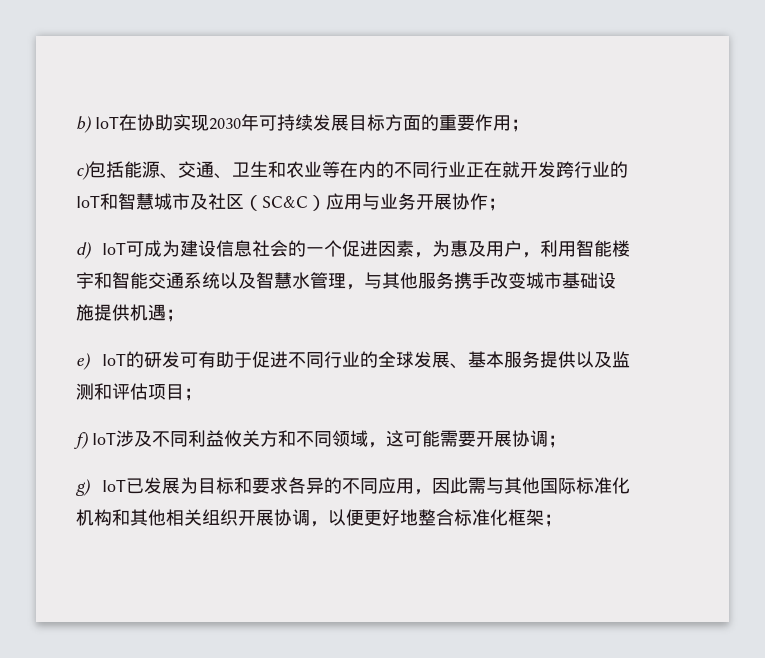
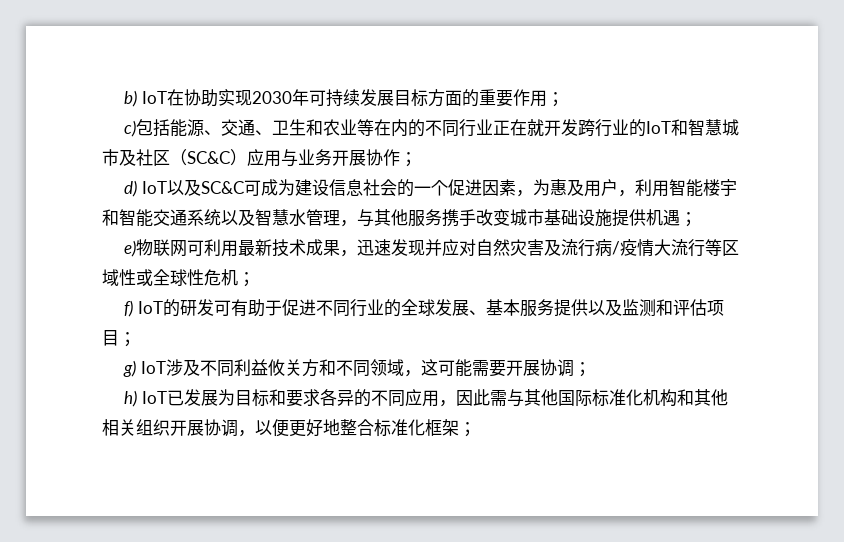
- d) IoT可成为建设信息社会的一个促进因素，为惠及用户，利用智能楼宇和智能交通系统以及智慧水管理，与其他服务携手改变城市基础设施提供机遇；
+ d) IoT以及SC&C可成为建设信息社会的一个促进因素，为惠及用户，利用智能楼宇和智能交通系统以及智慧水管理，与其他服务携手改变城市基础设施提供机遇；
- e) IoT的研发可有助于促进不同行业的全球发展、基本服务提供以及监测和评估项目；
+ e)物联网可利用最新技术成果，迅速发现并应对自然灾害及流行病/疫情大流行等区域性或全球性危机；
+ f) IoT的研发可有助于促进不同行业的全球发展、基本服务提供以及监测和评估项目；
- f) IoT涉及不同利益攸关方和不同领域，这可能需要开展协调；
+ g) IoT涉及不同利益攸关方和不同领域，这可能需要开展协调；
- g) IoT已发展为目标和要求各异的不同应用，因此需与其他国际标准化机构和其他相关组织开展协调，以便更好地整合标准化框架；
+ h) IoT已发展为目标和要求各异的不同应用，因此需与其他国际标准化机构和其他相关组织开展协调，以便更好地整合标准化框架；

